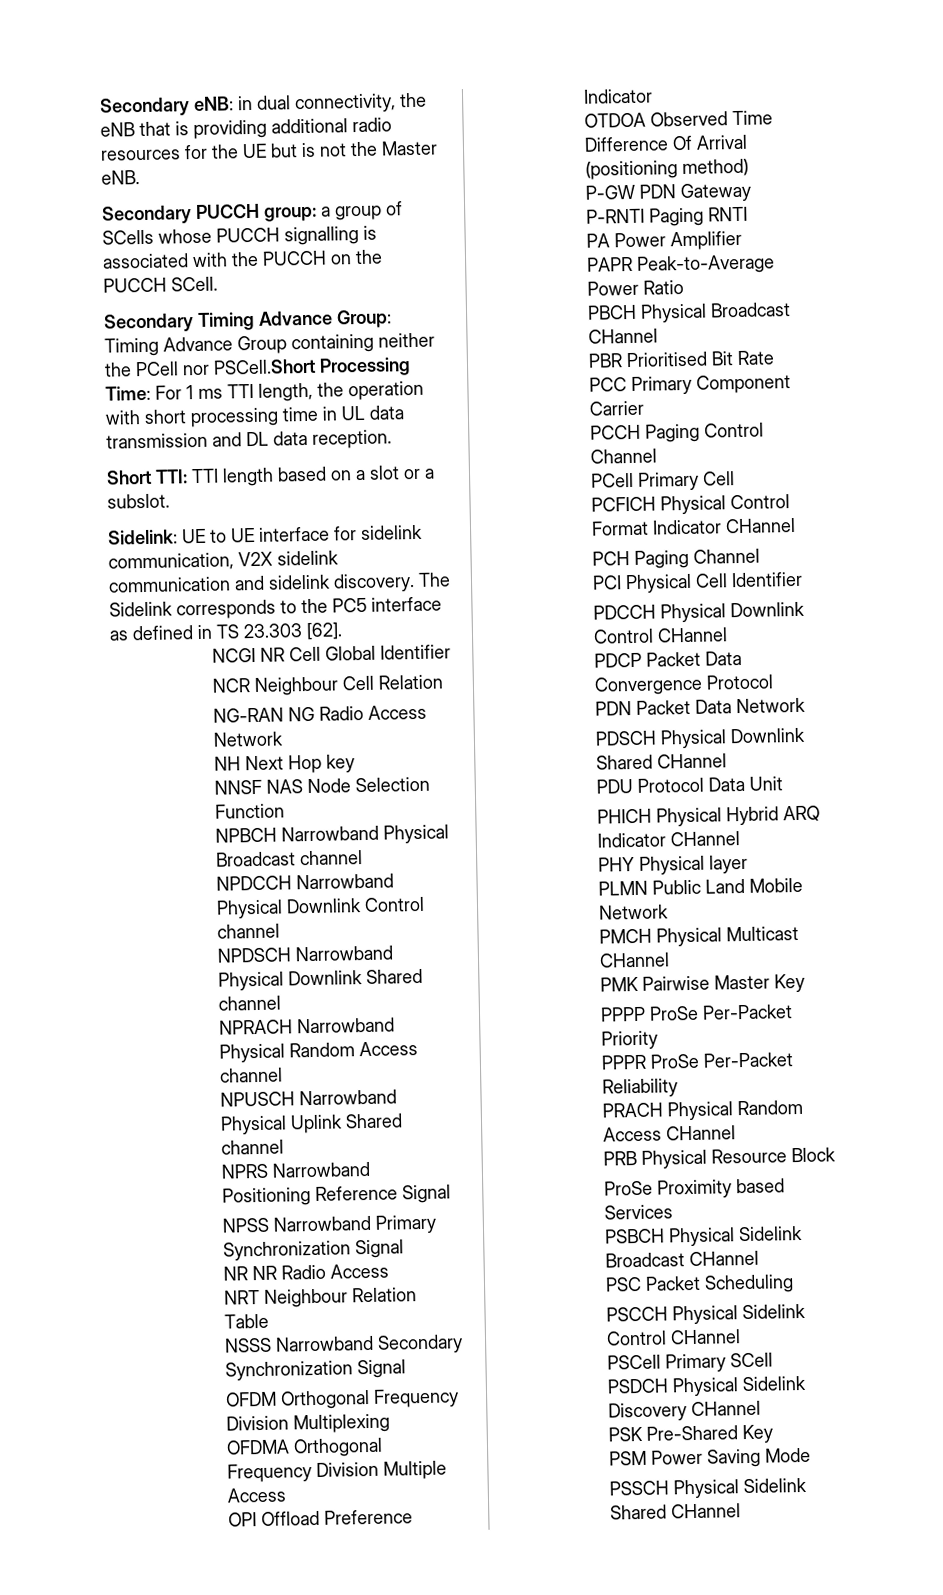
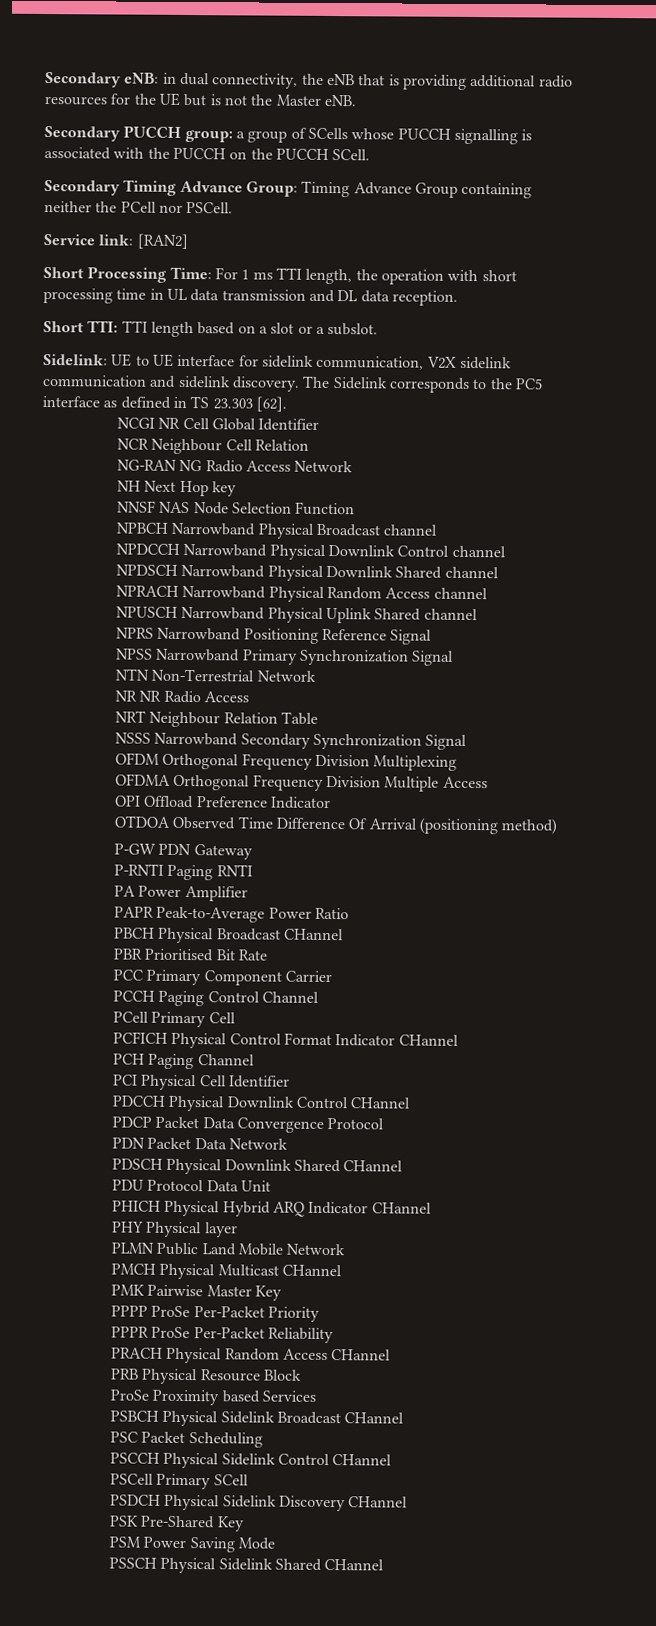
- Secondary Timing Advance Group: Timing Advance Group containing neither the PCell nor PSCell.Short Processing Time: For 1 ms TTI length, the operation with short processing time in UL data transmission and DL data reception.
+ Secondary Timing Advance Group: Timing Advance Group containing neither the PCell nor PSCell.
+ Service link: [RAN2]
+ Short Processing Time: For 1 ms TTI length, the operation with short processing time in UL data transmission and DL data reception.
+ NTN Non-Terrestrial Network

